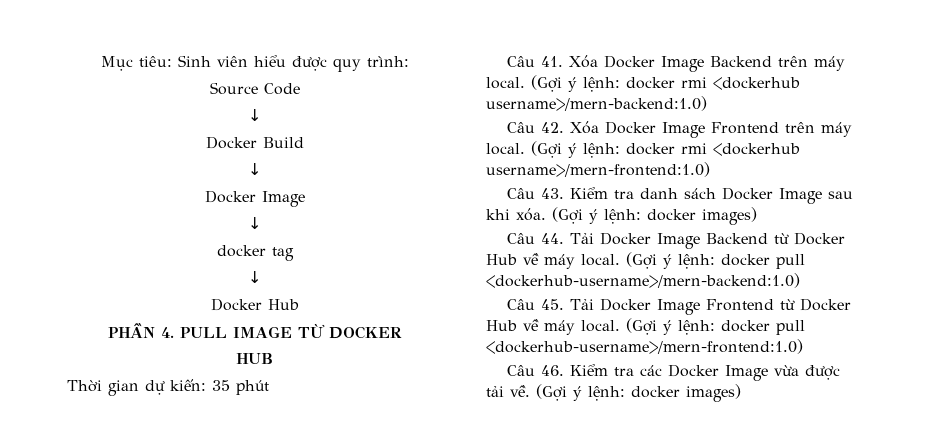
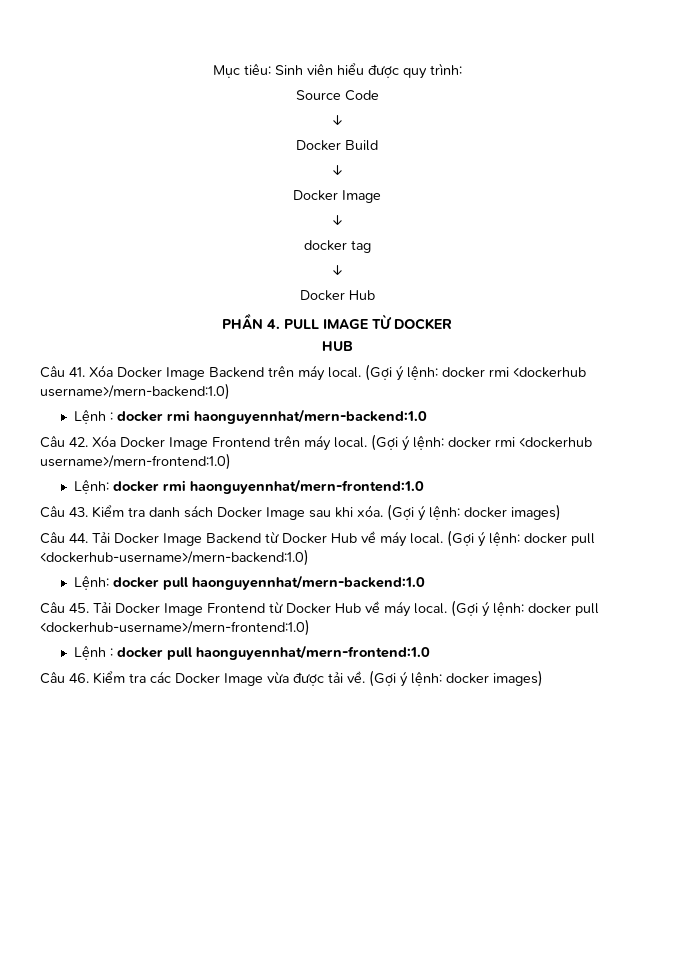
- Thời gian dự kiến: 35 phút
+ Lệnh : docker rmi haonguyennhat/mern-backend:1.0
+ Lệnh: docker rmi haonguyennhat/mern-frontend:1.0
+ Lệnh: docker pull haonguyennhat/mern-backend:1.0
+ Lệnh : docker pull haonguyennhat/mern-frontend:1.0

